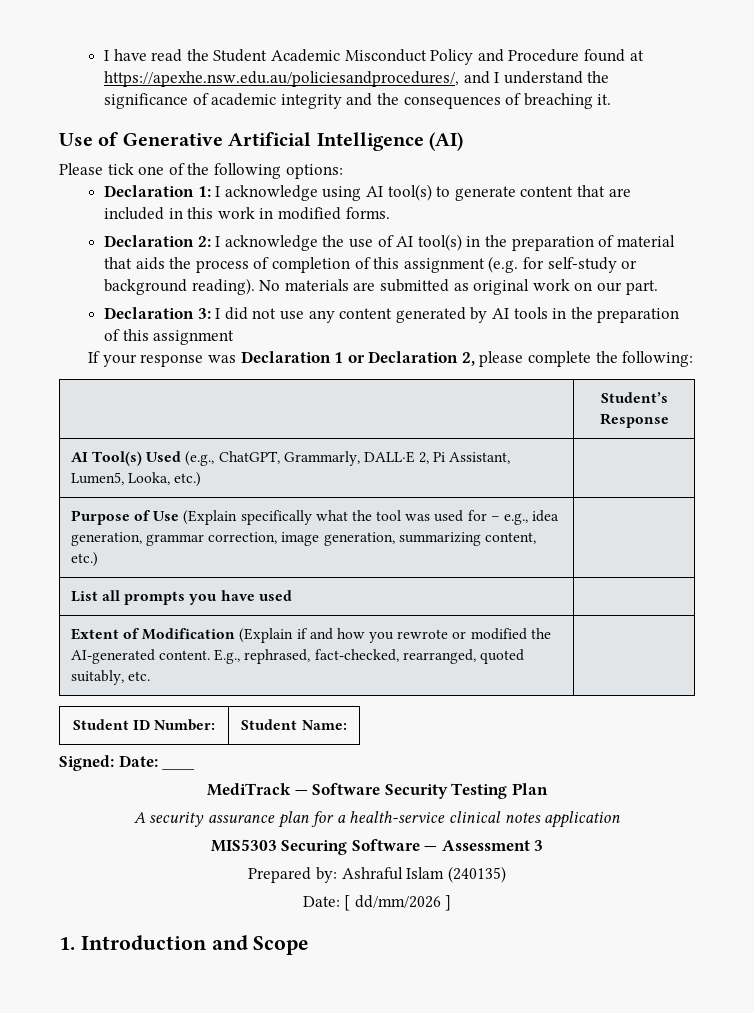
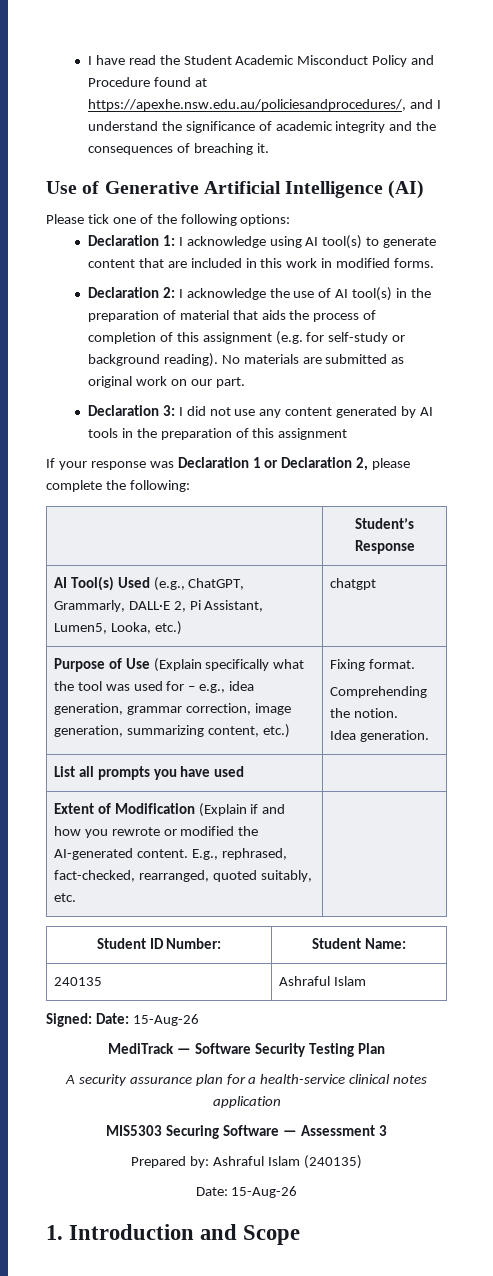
- AI Tool(s) Used (e.g., ChatGPT, Grammarly, DALL·E 2, Pi Assistant, Lumen5, Looka, etc.) |
+ AI Tool(s) Used (e.g., ChatGPT, Grammarly, DALL·E 2, Pi Assistant, Lumen5, Looka, etc.) | chatgpt
- Purpose of Use (Explain specifically what the tool was used for – e.g., idea generation, grammar correction, image generation, summarizing content, etc.) |
+ Purpose of Use (Explain specifically what the tool was used for – e.g., idea generation, grammar correction, image generation, summarizing content, etc.) | Fixing format.
+ Comprehending the notion.
+ Idea generation.
+ 240135 | Ashraful Islam
- Signed: Date: ____
+ Signed: Date: 15-Aug-26
  Prepared by: Ashraful Islam (240135)
- Date: [ dd/mm/2026 ]
+ Date: 15-Aug-26

